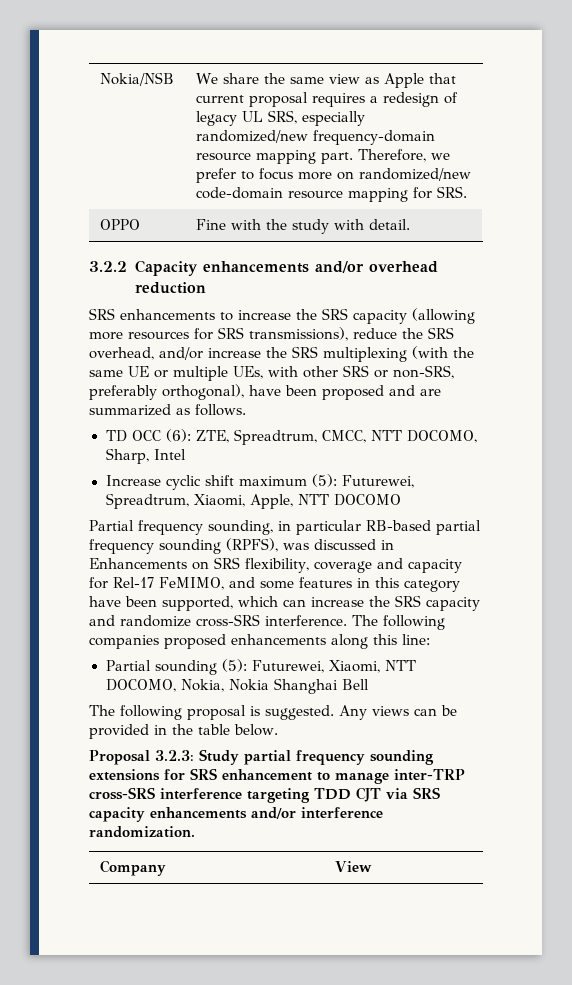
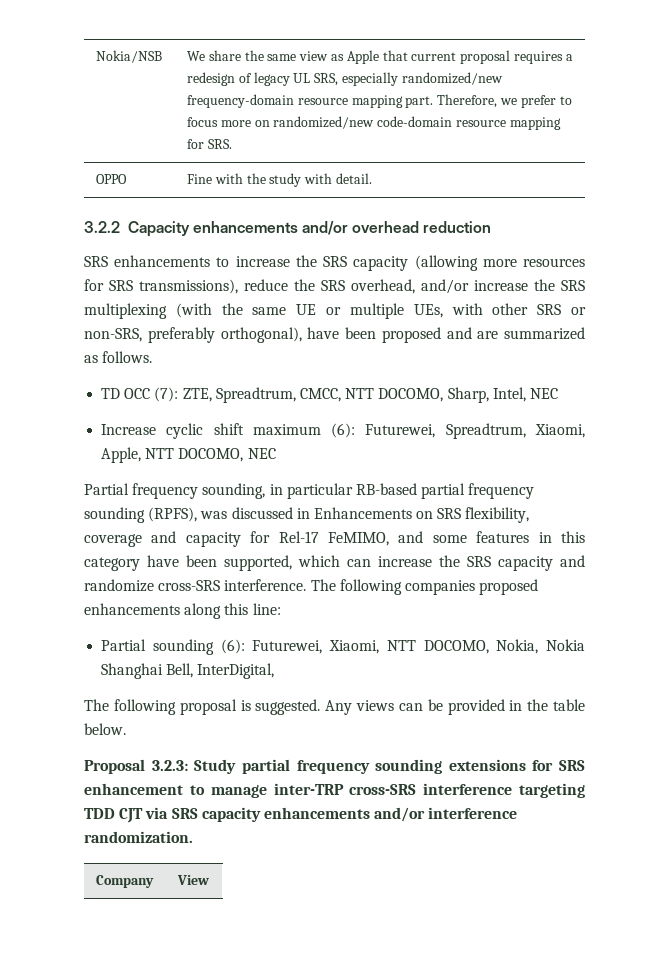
- TD OCC (6): ZTE, Spreadtrum, CMCC, NTT DOCOMO, Sharp, Intel
+ TD OCC (7): ZTE, Spreadtrum, CMCC, NTT DOCOMO, Sharp, Intel, NEC
- Increase cyclic shift maximum (5): Futurewei, Spreadtrum, Xiaomi, Apple, NTT DOCOMO
+ Increase cyclic shift maximum (6): Futurewei, Spreadtrum, Xiaomi, Apple, NTT DOCOMO, NEC
- Partial sounding (5): Futurewei, Xiaomi, NTT DOCOMO, Nokia, Nokia Shanghai Bell
+ Partial sounding (6): Futurewei, Xiaomi, NTT DOCOMO, Nokia, Nokia Shanghai Bell, InterDigital,

